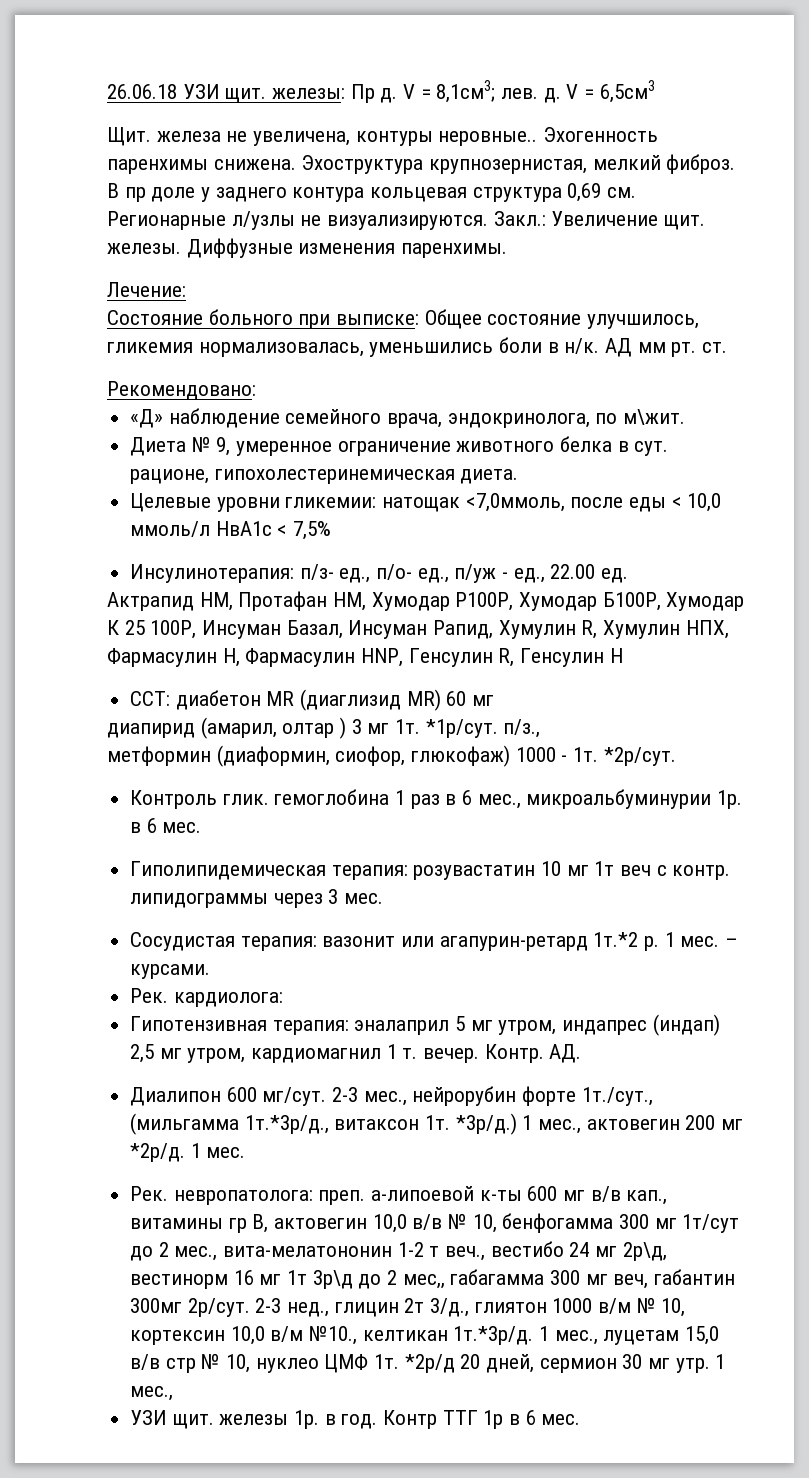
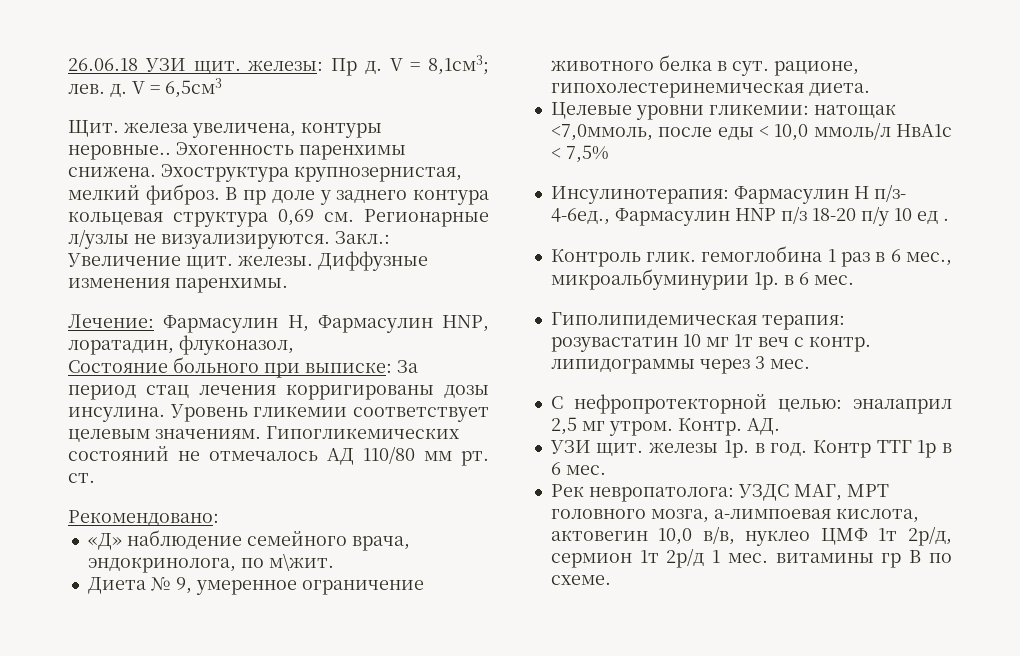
- Щит. железа не увеличена, контуры неровные..
+ Щит. железа увеличена, контуры неровные..
- Лечение:
- Состояние больного при выписке: Общее состояние улучшилось, гликемия нормализовалась, уменьшились боли в н/к. АД мм рт. ст.
+ Лечение: Фармасулин Н, Фармасулин НNP, лоратадин, флуконазол,
+ Состояние больного при выписке: За период стац лечения корригированы дозы инсулина. Уровень гликемии соответствует целевым значениям. Гипогликемических состояний не отмечалось АД 110/80 мм рт. ст.
- Инсулинотерапия: п/з- ед., п/о- ед., п/уж - ед., 22.00 ед.
- Актрапид НМ, Протафан НМ, Хумодар Р100Р, Хумодар Б100Р, Хумодар К 25 100Р, Инсуман Базал, Инсуман Рапид, Хумулин R, Хумулин НПХ, Фармасулин Н, Фармасулин НNР, Генсулин R, Генсулин Н
- ССТ: диабетон МR (диаглизид МR) 60 мг
- диапирид (амарил, олтар ) 3 мг 1т. *1р/сут. п/з.,
- метформин (диаформин, сиофор, глюкофаж) 1000 - 1т. *2р/сут.
+ Инсулинотерапия: Фармасулин Н п/з- 4-6ед., Фармасулин НNP п/з 18-20 п/у 10 ед .
- Сосудистая терапия: вазонит или агапурин-ретард 1т.*2 р. 1 мес. – курсами.
- Рек. кардиолога:
- Гипотензивная терапия: эналаприл 5 мг утром, индапрес (индап) 2,5 мг утром, кардиомагнил 1 т. вечер. Контр. АД.
- Диалипон 600 мг/сут. 2-3 мес., нейрорубин форте 1т./сут., (мильгамма 1т.*3р/д., витаксон 1т. *3р/д.) 1 мес., актовегин 200 мг *2р/д. 1 мес.
- Рек. невропатолога: преп. а-липоевой к-ты 600 мг в/в кап., витамины гр В, актовегин 10,0 в/в № 10, бенфогамма 300 мг 1т/сут до 2 мес., вита-мелатононин 1-2 т веч., вестибо 24 мг 2р\д, вестинорм 16 мг 1т 3р\д до 2 мес,, габагамма 300 мг веч, габантин 300мг 2р/сут. 2-3 нед., глицин 2т 3/д., глиятон 1000 в/м № 10, кортексин 10,0 в/м №10., келтикан 1т.*3р/д. 1 мес., луцетам 15,0 в/в стр № 10, нуклео ЦМФ 1т. *2р/д 20 дней, сермион 30 мг утр. 1 мес.,
+ С нефропротекторной целью: эналаприл 2,5 мг утром. Контр. АД.
+ Рек невропатолога: УЗДС МАГ, МРТ головного мозга, а-лимпоевая кислота, актовегин 10,0 в/в, нуклео ЦМФ 1т 2р/д, сермион 1т 2р/д 1 мес. витамины гр В по схеме.

